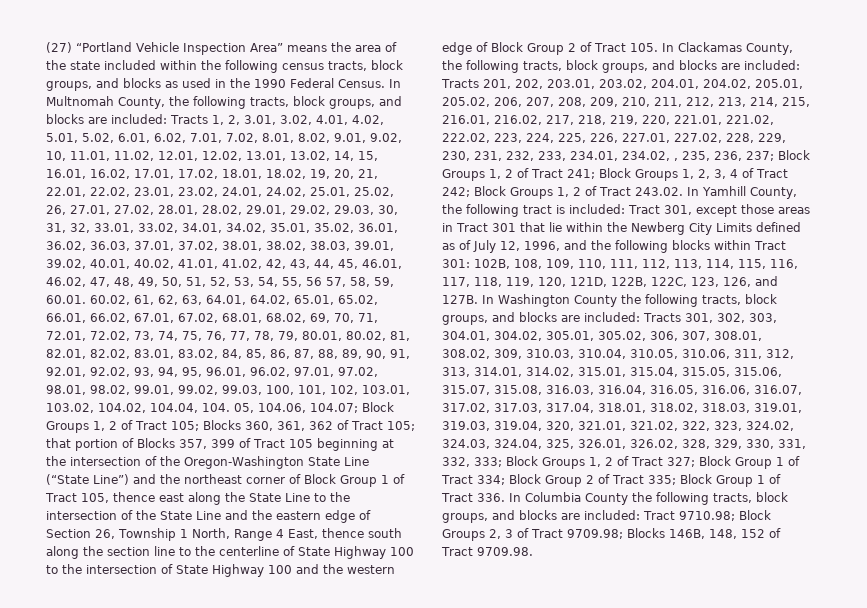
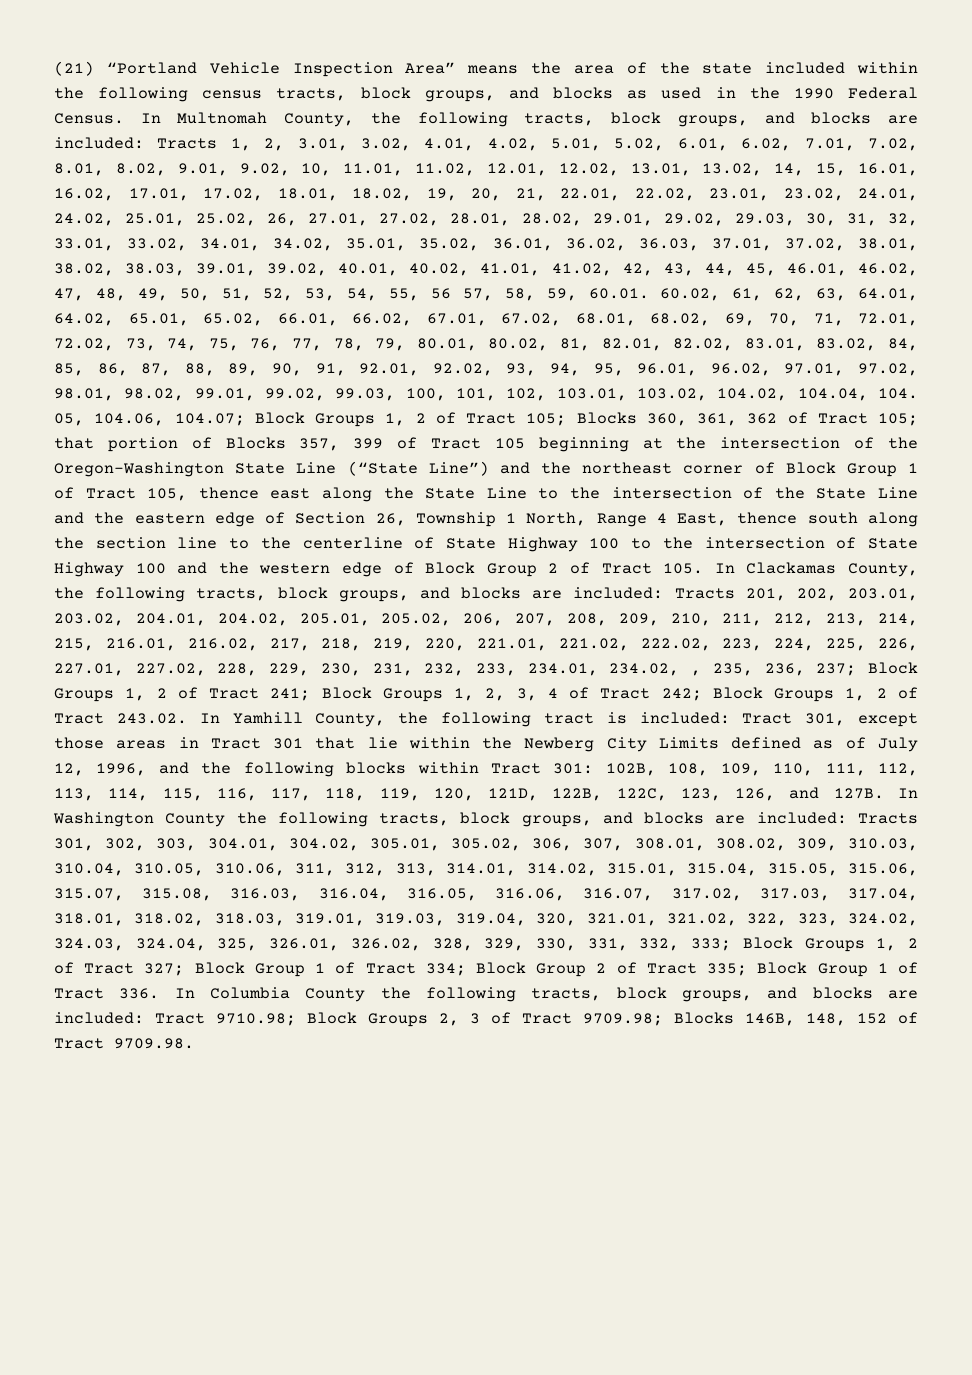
- (27) “Portland Vehicle Inspection Area” means the area of the state included within the following census tracts, block groups, and blocks as used in the 1990 Federal Census.
+ (21) “Portland Vehicle Inspection Area” means the area of the state included within the following census tracts, block groups, and blocks as used in the 1990 Federal Census.

